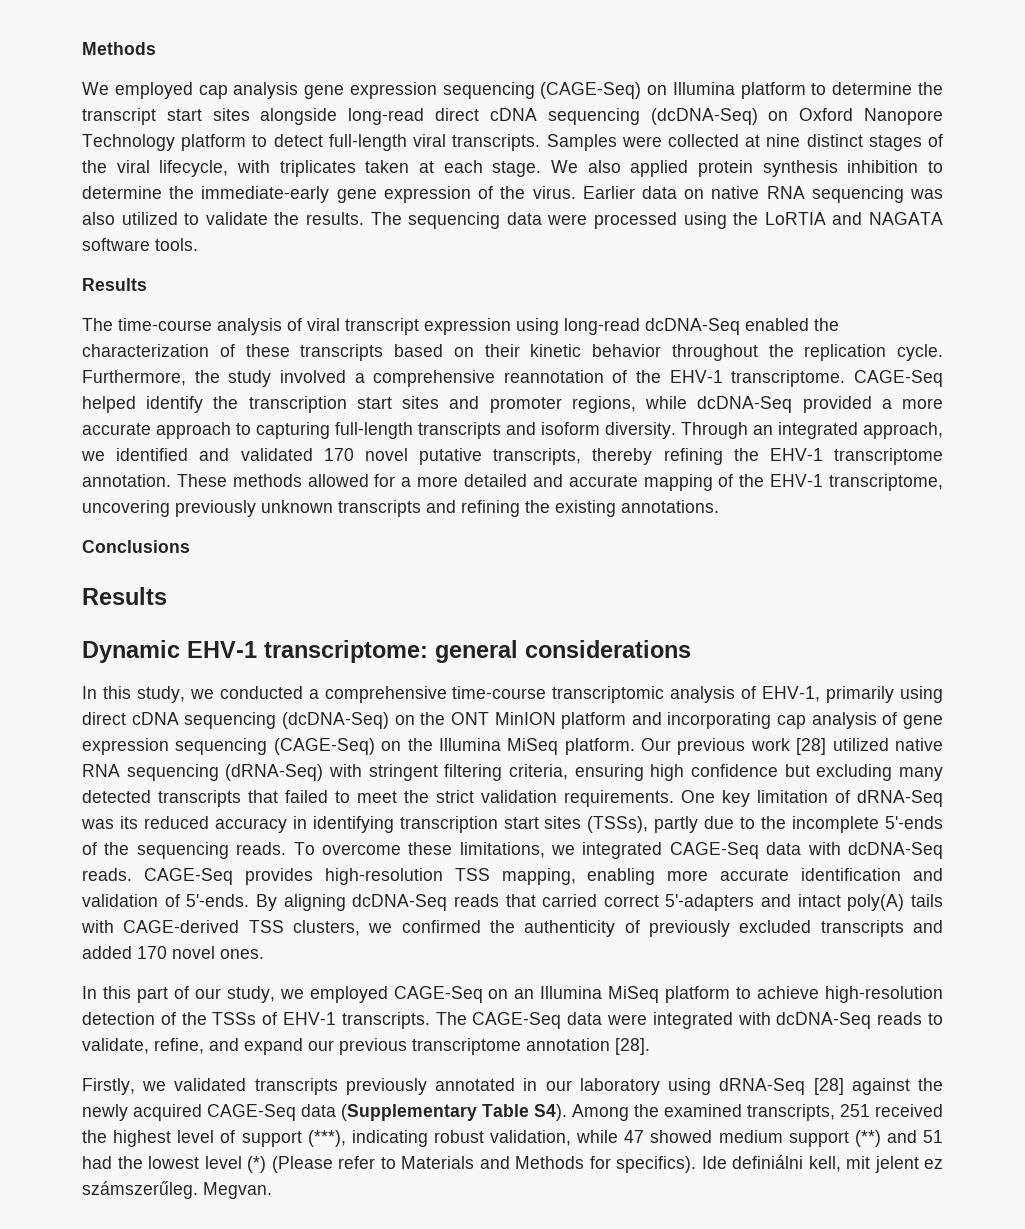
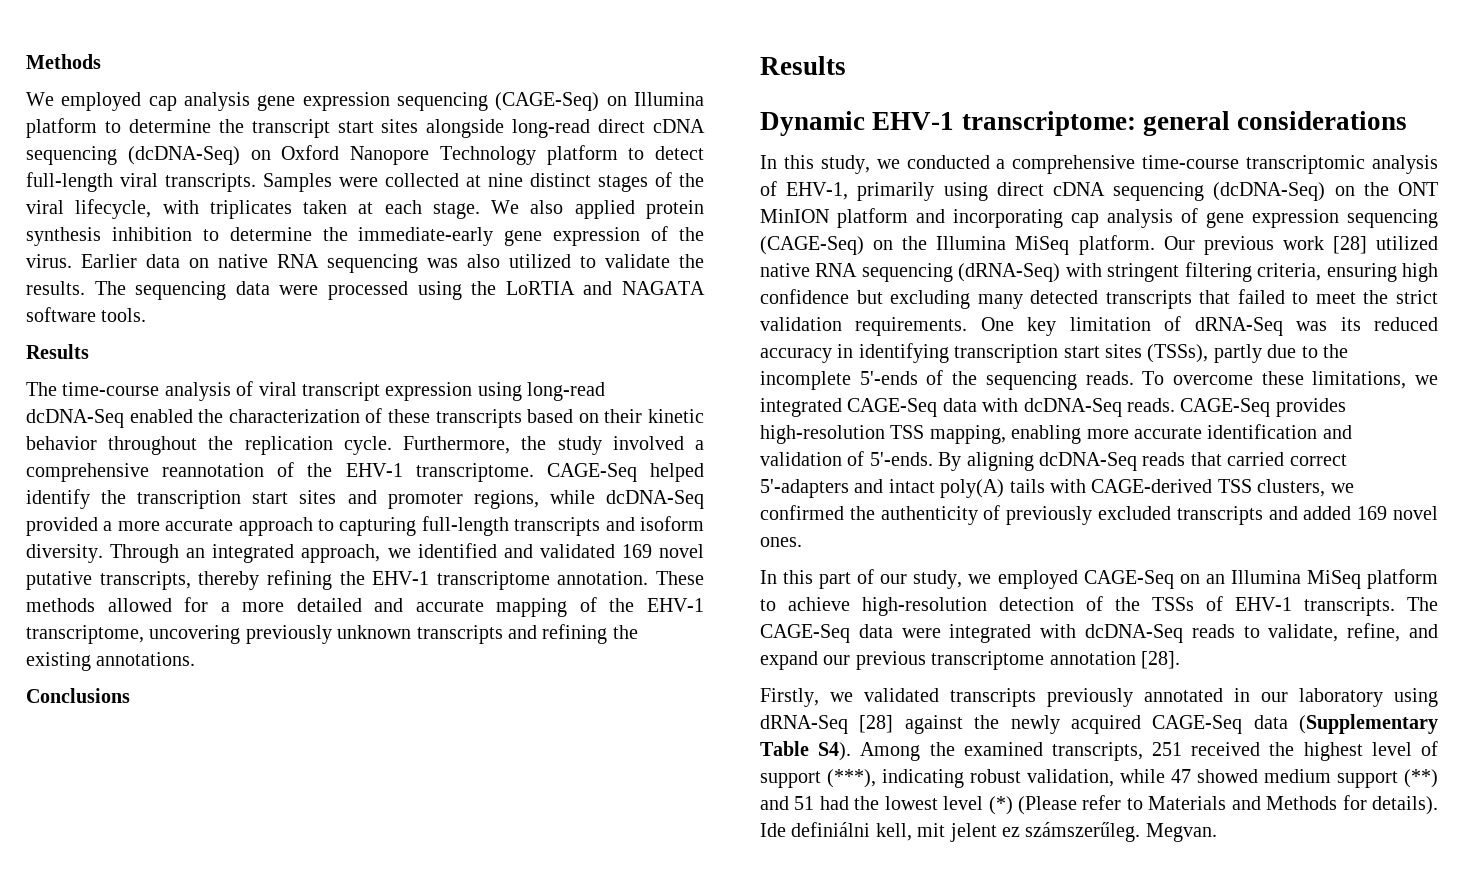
- Through an integrated approach, we identified and validated 170 novel putative transcripts, thereby refining the EHV-1 transcriptome annotation.
+ Through an integrated approach, we identified and validated 169 novel putative transcripts, thereby refining the EHV-1 transcriptome annotation.
- By aligning dcDNA-Seq reads that carried correct 5'-adapters and intact poly(A) tails with CAGE-derived TSS clusters, we confirmed the authenticity of previously excluded transcripts and added 170 novel ones.
+ By aligning dcDNA-Seq reads that carried correct 5'-adapters and intact poly(A) tails with CAGE-derived TSS clusters, we confirmed the authenticity of previously excluded transcripts and added 169 novel ones.
- Firstly, we validated transcripts previously annotated in our laboratory using dRNA-Seq [28] against the newly acquired CAGE-Seq data (Supplementary Table S4). Among the examined transcripts, 251 received the highest level of support (***), indicating robust validation, while 47 showed medium support (**) and 51 had the lowest level (*) (Please refer to Materials and Methods for specifics).
+ Firstly, we validated transcripts previously annotated in our laboratory using dRNA-Seq [28] against the newly acquired CAGE-Seq data (Supplementary Table S4). Among the examined transcripts, 251 received the highest level of support (***), indicating robust validation, while 47 showed medium support (**) and 51 had the lowest level (*) (Please refer to Materials and Methods for details).

